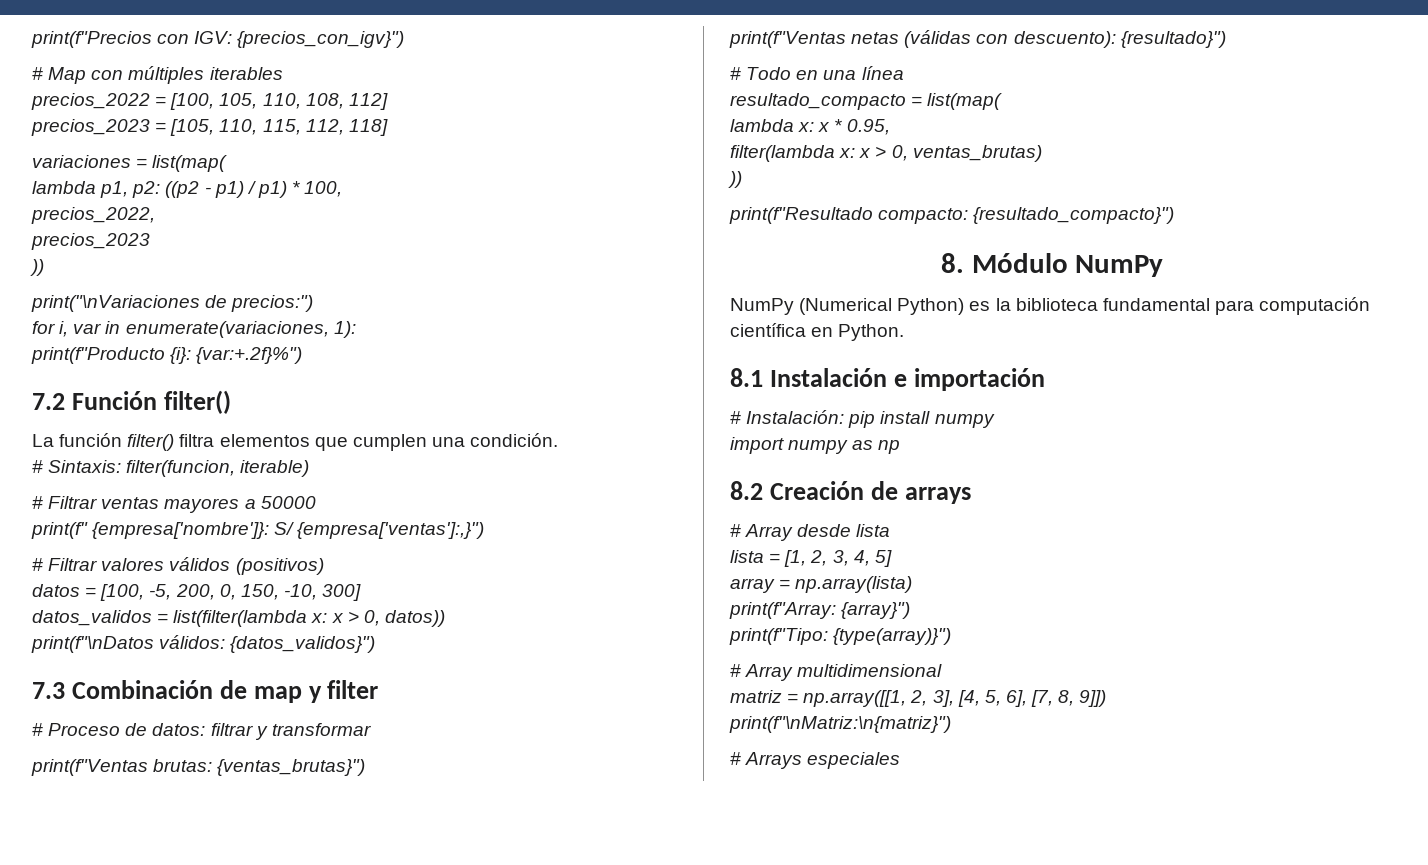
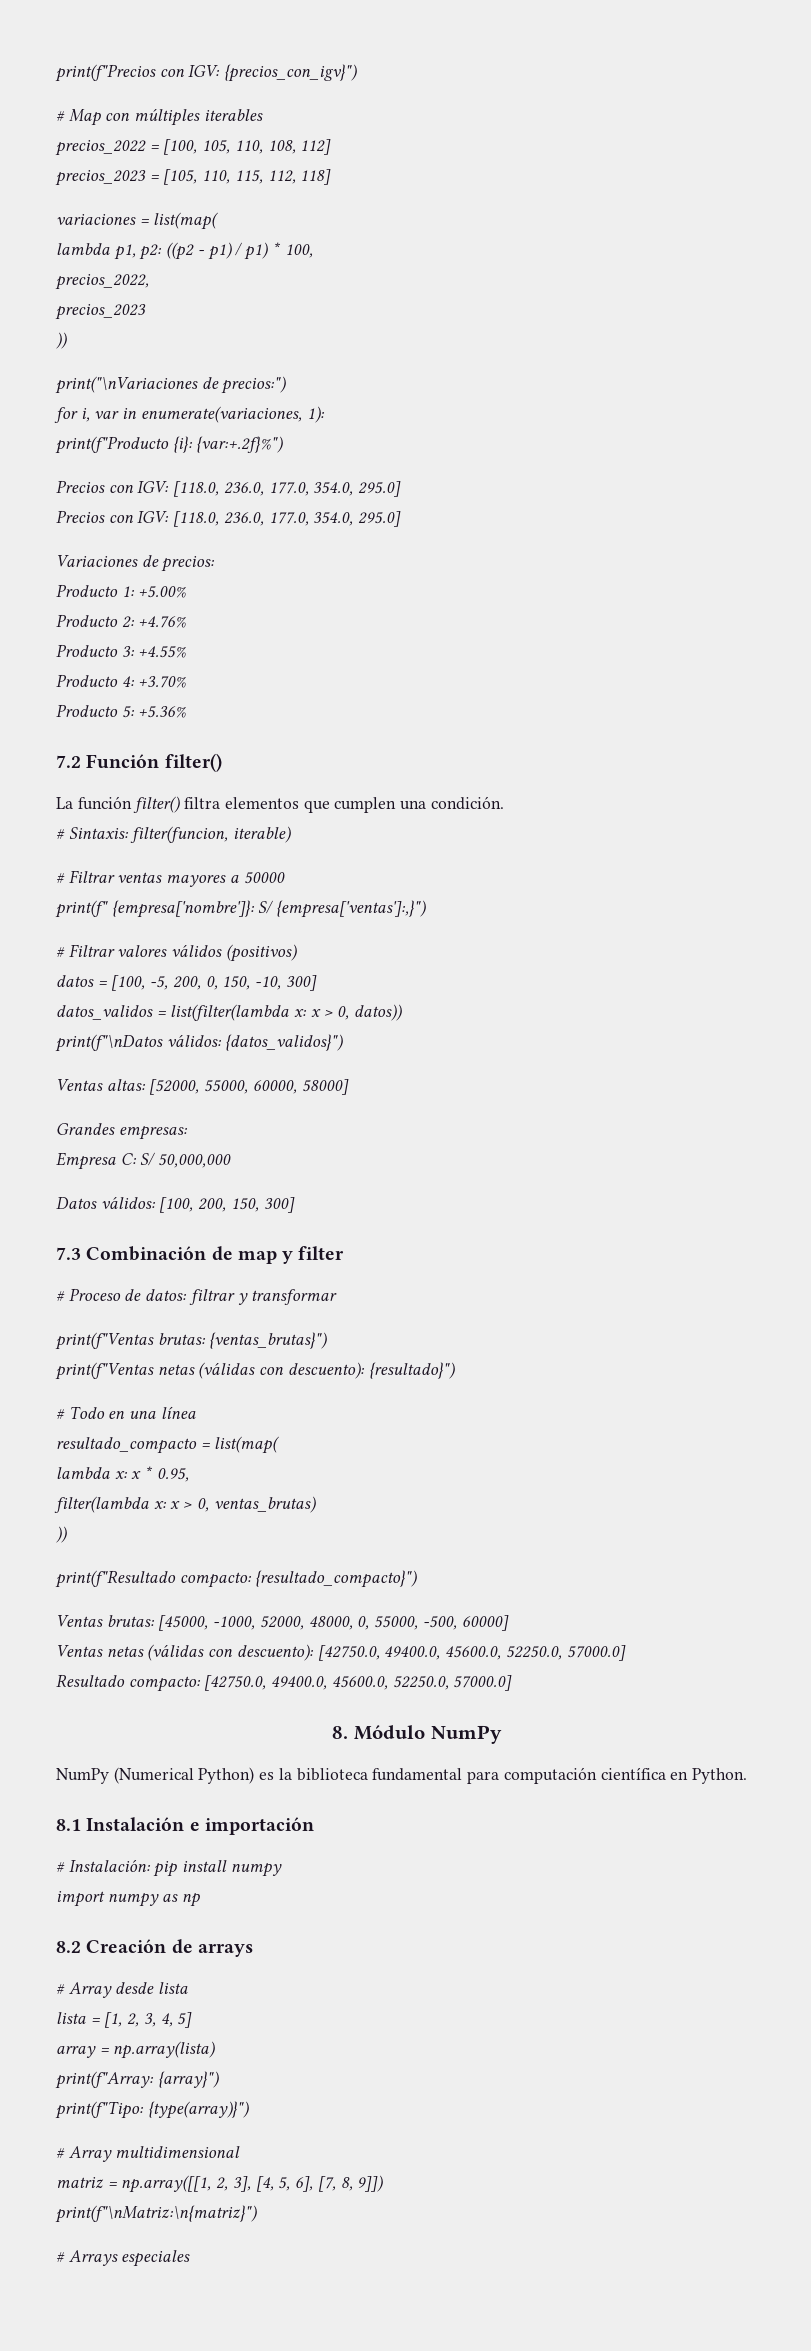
  print(f"Producto {i}: {var:+.2f}%")
+ Precios con IGV: [118.0, 236.0, 177.0, 354.0, 295.0]
+ Precios con IGV: [118.0, 236.0, 177.0, 354.0, 295.0]
+ Variaciones de precios:
+ Producto 1: +5.00%
+ Producto 2: +4.76%
+ Producto 3: +4.55%
+ Producto 4: +3.70%
+ Producto 5: +5.36%
+ Ventas altas: [52000, 55000, 60000, 58000]
+ Grandes empresas:
+ Empresa C: S/ 50,000,000
+ Datos válidos: [100, 200, 150, 300]
+ Ventas brutas: [45000, -1000, 52000, 48000, 0, 55000, -500, 60000]
+ Ventas netas (válidas con descuento): [42750.0, 49400.0, 45600.0, 52250.0, 57000.0]
+ Resultado compacto: [42750.0, 49400.0, 45600.0, 52250.0, 57000.0]

